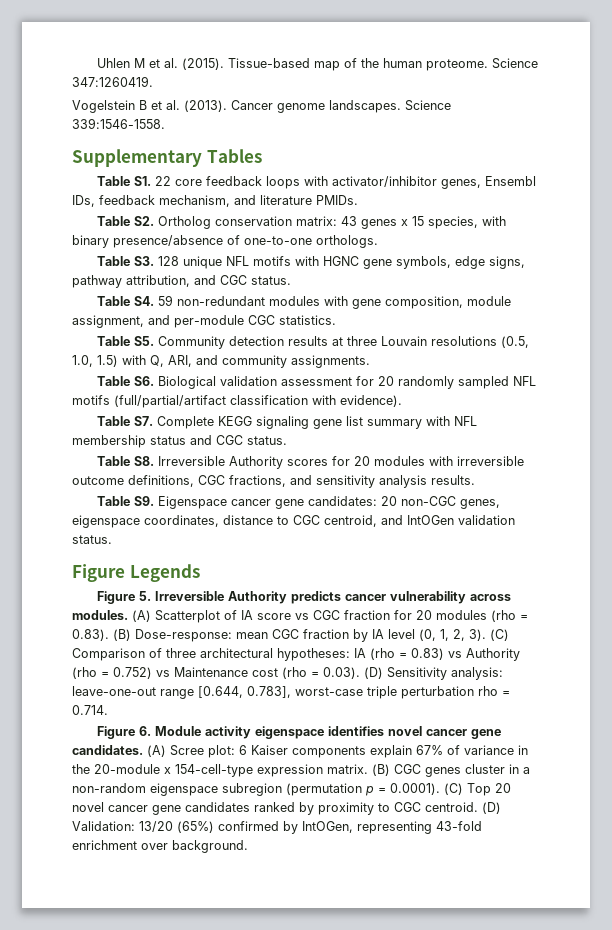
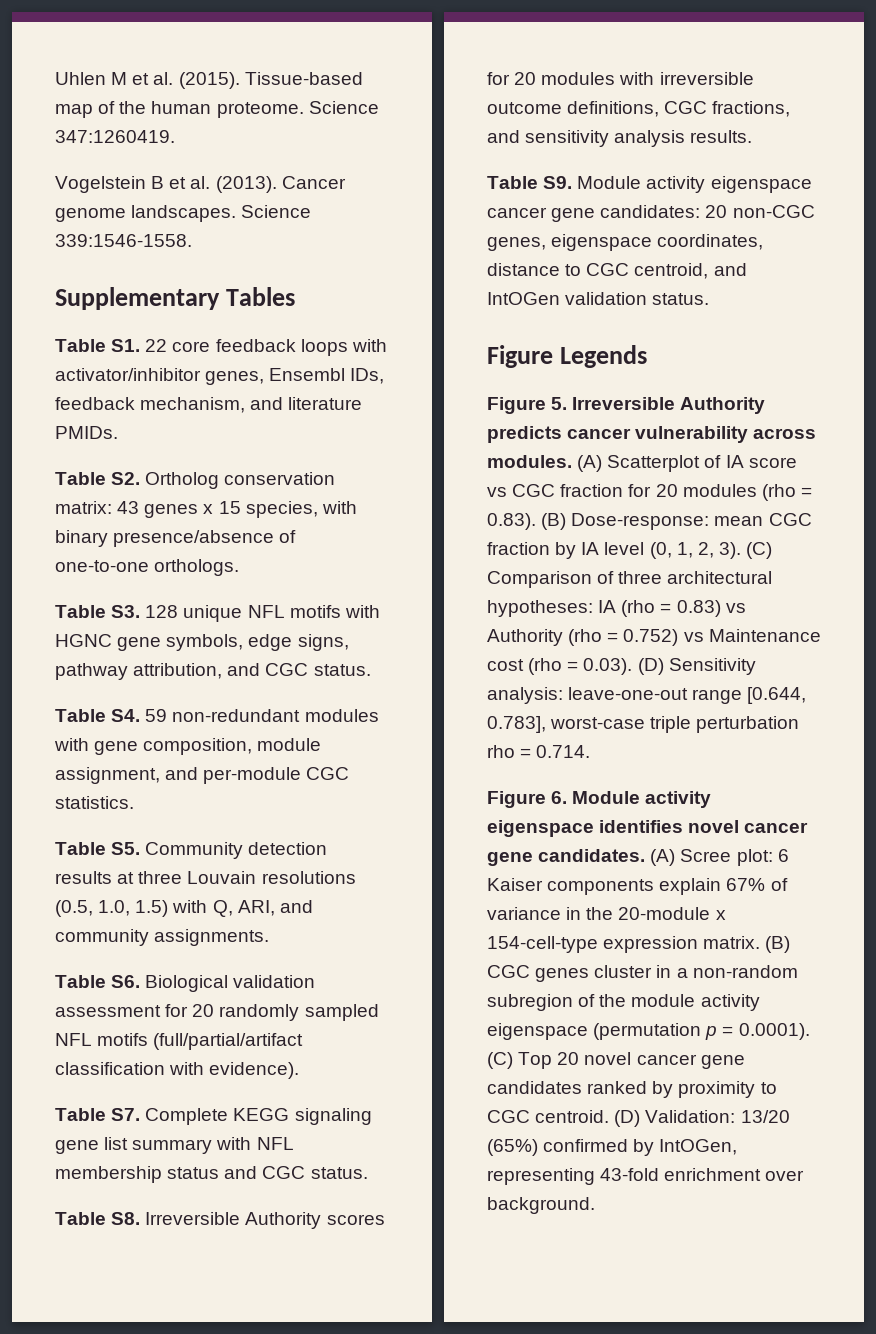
- Table S9. Eigenspace cancer gene candidates: 20 non-CGC genes, eigenspace coordinates, distance to CGC centroid, and IntOGen validation status.
+ Table S9. Module activity eigenspace cancer gene candidates: 20 non-CGC genes, eigenspace coordinates, distance to CGC centroid, and IntOGen validation status.
- (B) CGC genes cluster in a non-random eigenspace subregion (permutation p = 0.0001). (C) Top 20 novel cancer gene candidates ranked by proximity to CGC centroid.
+ (B) CGC genes cluster in a non-random subregion of the module activity eigenspace (permutation p = 0.0001). (C) Top 20 novel cancer gene candidates ranked by proximity to CGC centroid.

